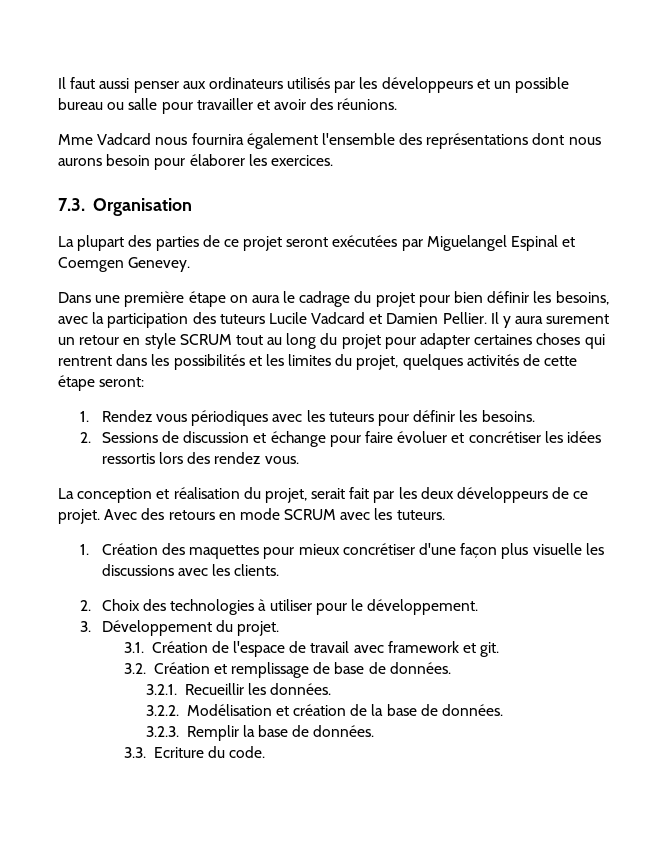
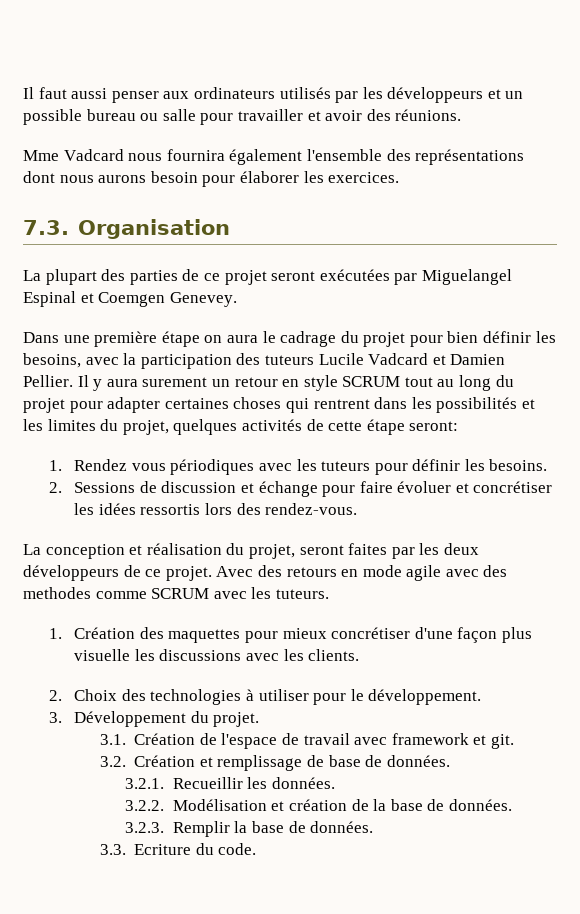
- 2. Sessions de discussion et échange pour faire évoluer et concrétiser les idées ressortis lors des rendez vous.
+ 2. Sessions de discussion et échange pour faire évoluer et concrétiser les idées ressortis lors des rendez-vous.
- La conception et réalisation du projet, serait fait par les deux développeurs de ce projet.
+ La conception et réalisation du projet, seront faites par les deux développeurs de ce projet.
- Avec des retours en mode SCRUM avec les tuteurs.
+ Avec des retours en mode agile avec des methodes comme SCRUM avec les tuteurs.

